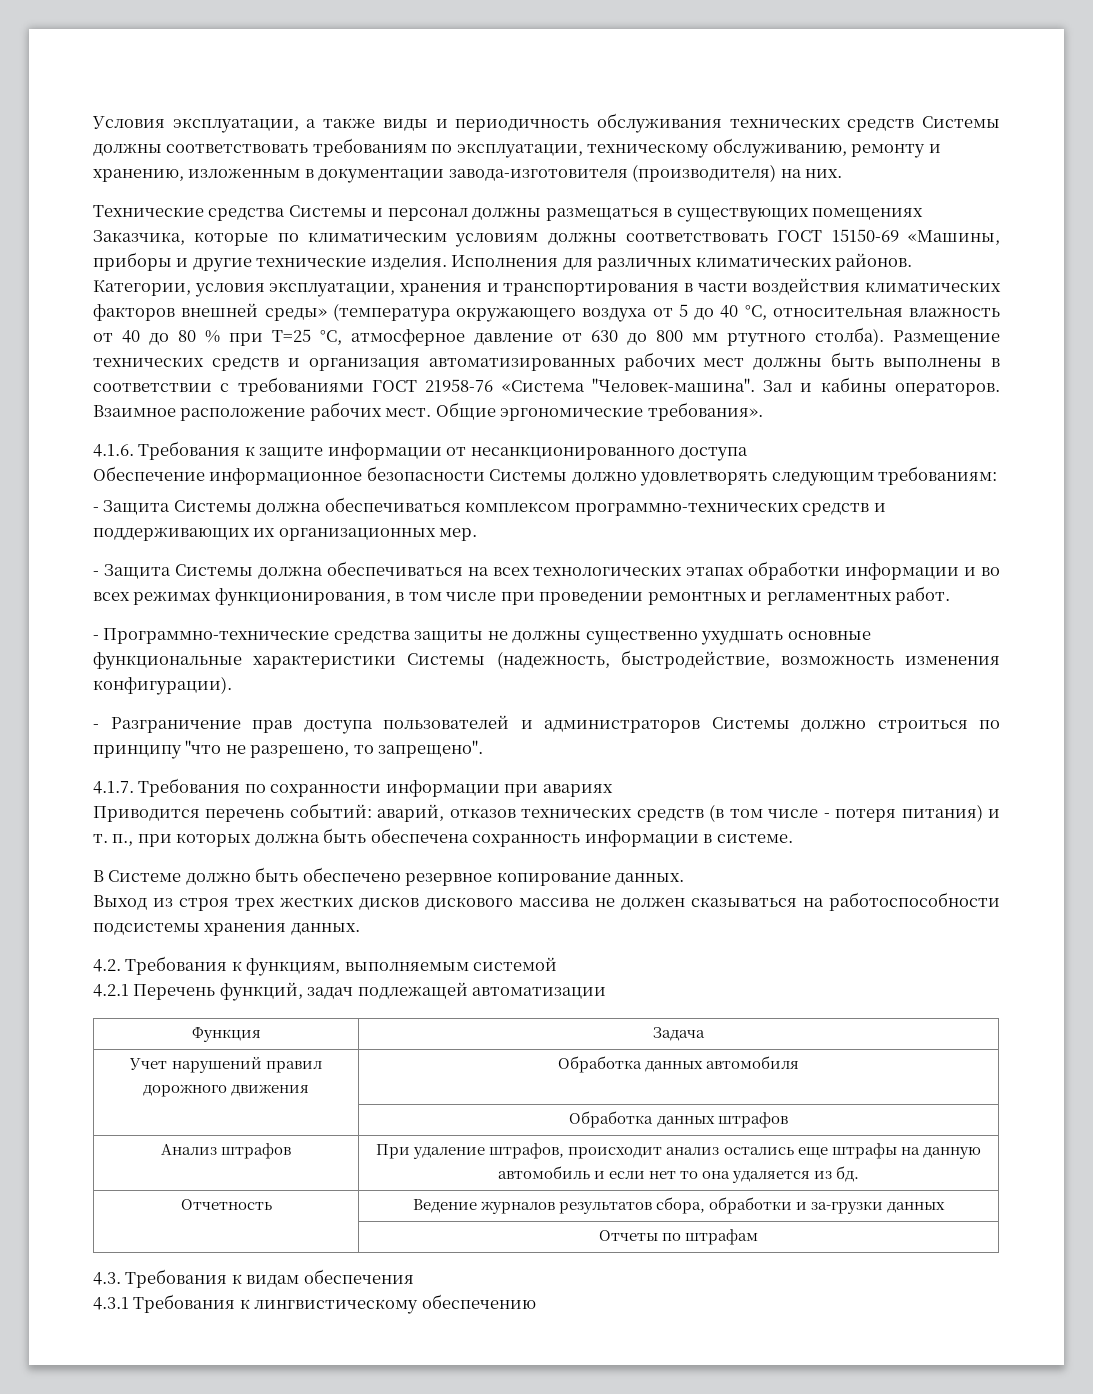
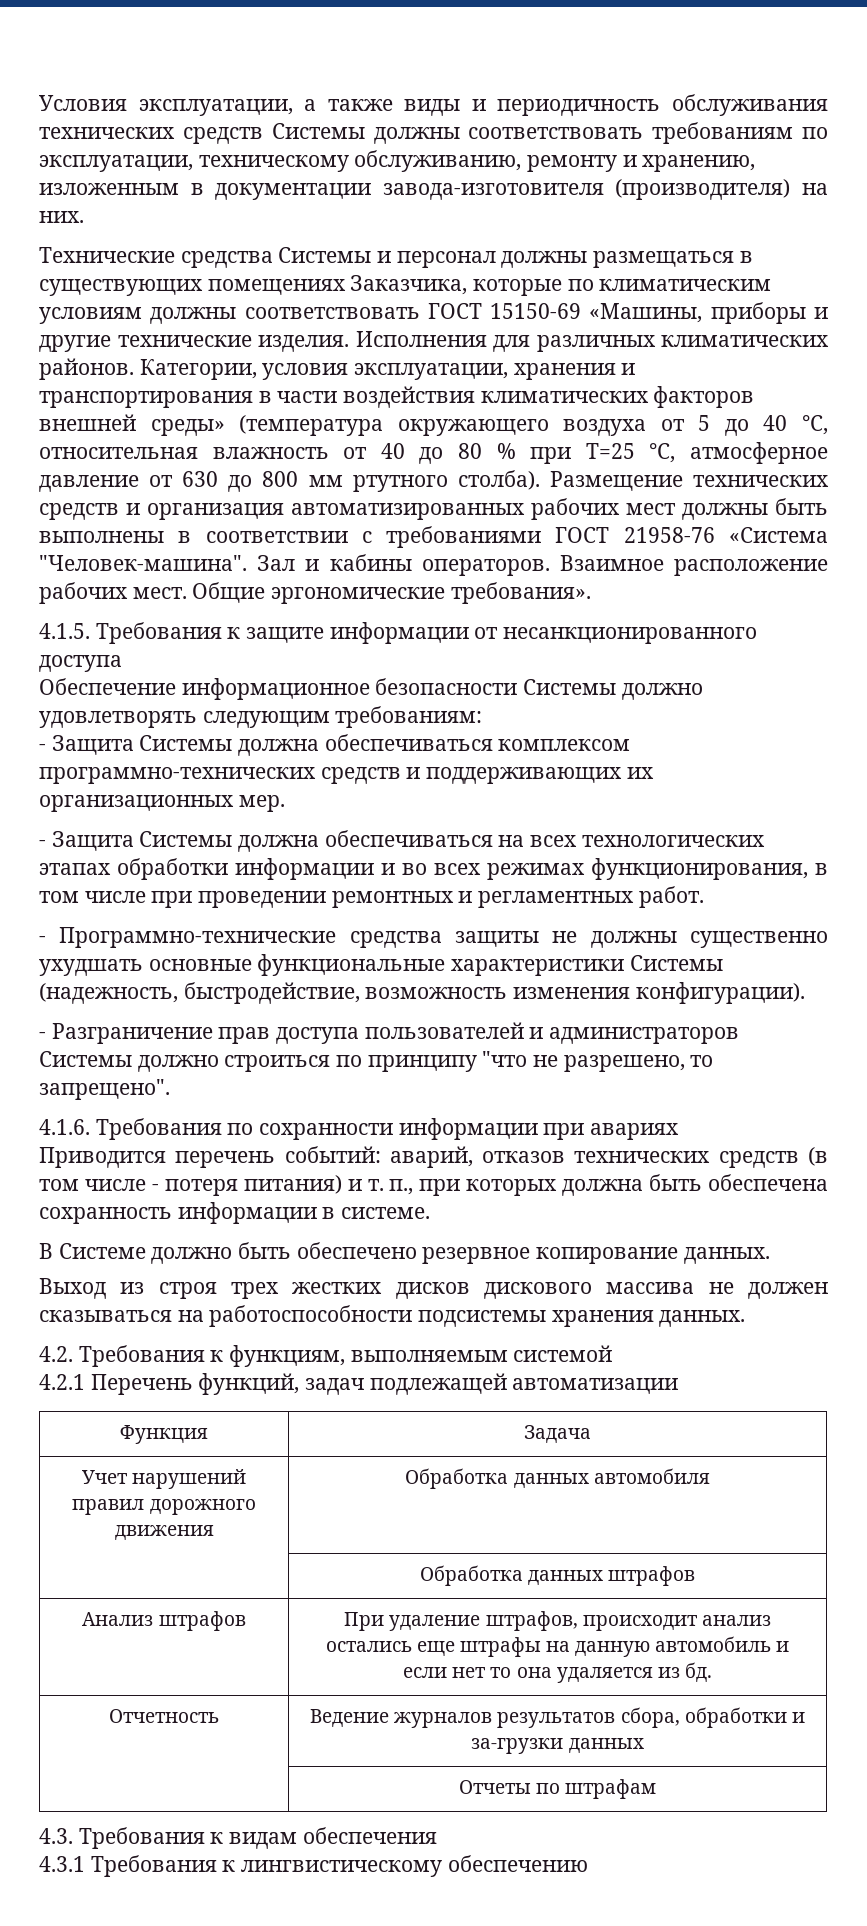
- 4.1.6. Требования к защите информации от несанкционированного доступа
+ 4.1.5. Требования к защите информации от несанкционированного доступа
- 4.1.7. Требования по сохранности информации при авариях
+ 4.1.6. Требования по сохранности информации при авариях

